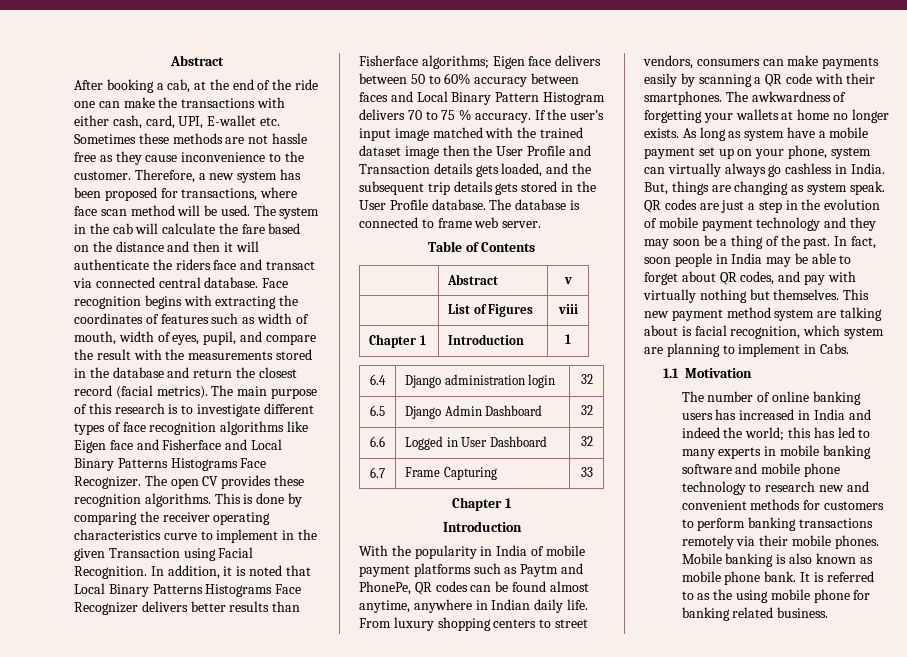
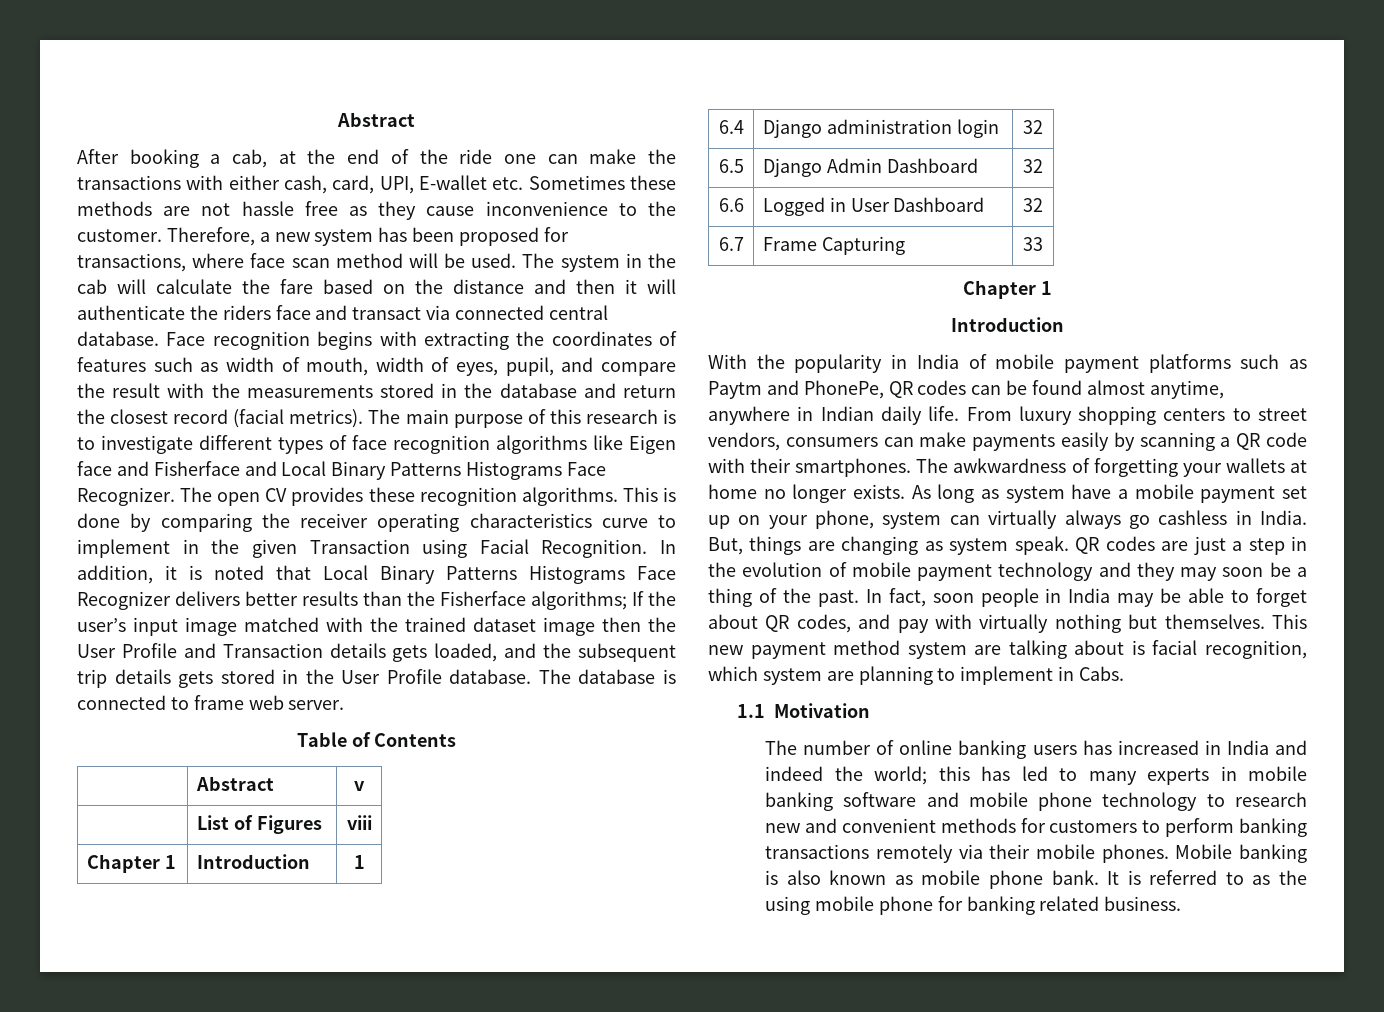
- In addition, it is noted that Local Binary Patterns Histograms Face Recognizer delivers better results than Fisherface algorithms; Eigen face delivers between 50 to 60% accuracy between faces and Local Binary Pattern Histogram delivers 70 to 75 % accuracy. If the user’s input image matched with the trained dataset image then the User Profile and Transaction details gets loaded, and the subsequent trip details gets stored in the User Profile database.
+ In addition, it is noted that Local Binary Patterns Histograms Face Recognizer delivers better results than the Fisherface algorithms; If the user’s input image matched with the trained dataset image then the User Profile and Transaction details gets loaded, and the subsequent trip details gets stored in the User Profile database.

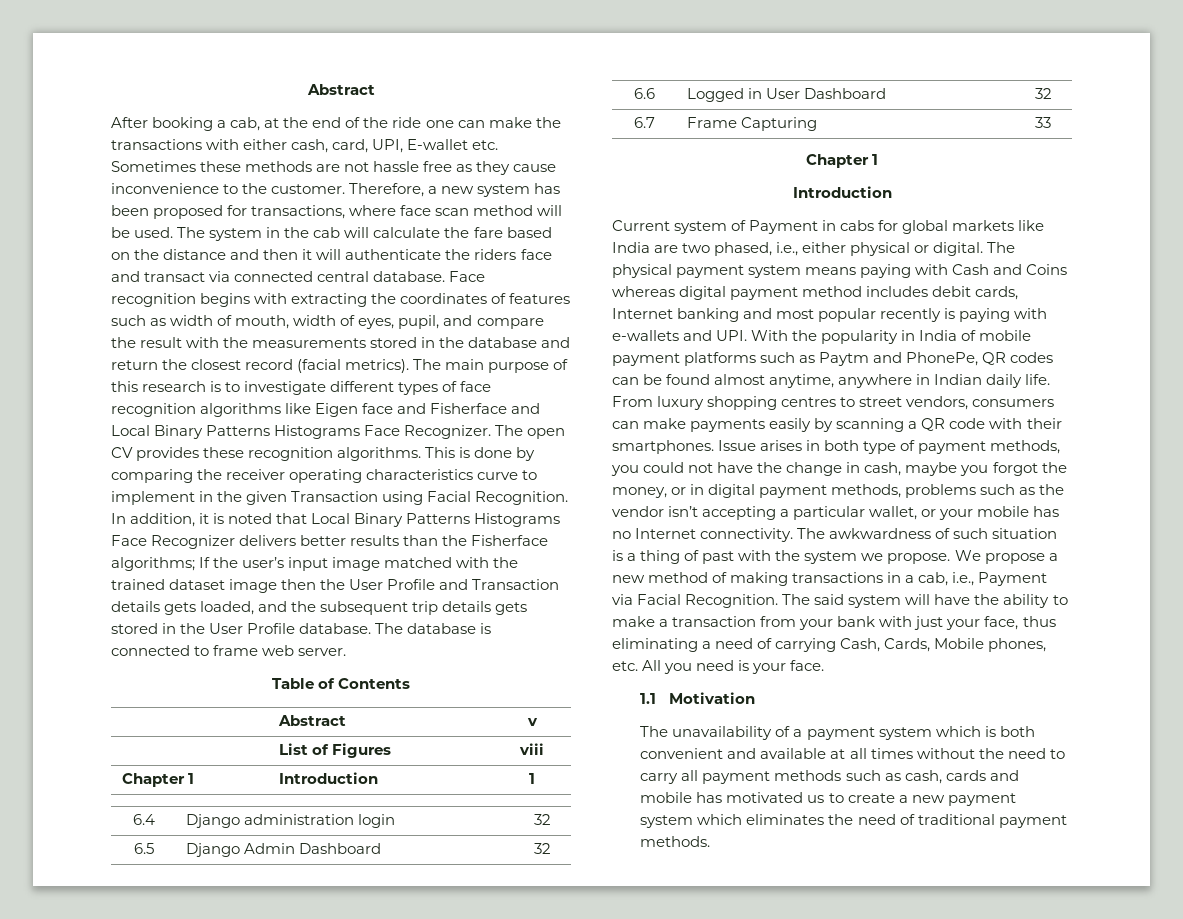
- With the popularity in India of mobile payment platforms such as Paytm and PhonePe, QR codes can be found almost anytime, anywhere in Indian daily life.
+ Current system of Payment in cabs for global markets like India are two phased, i.e., either physical or digital. The physical payment system means paying with Cash and Coins whereas digital payment method includes debit cards, Internet banking and most popular recently is paying with e-wallets and UPI. With the popularity in India of mobile payment platforms such as Paytm and PhonePe, QR codes can be found almost anytime, anywhere in Indian daily life.
- From luxury shopping centers to street vendors, consumers can make payments easily by scanning a QR code with their smartphones.
+ From luxury shopping centres to street vendors, consumers can make payments easily by scanning a QR code with their smartphones.
- The awkwardness of forgetting your wallets at home no longer exists. As long as system have a mobile payment set up on your phone, system can virtually always go cashless in India. But, things are changing as system speak. QR codes are just a step in the evolution of mobile payment technology and they may soon be a thing of the past. In fact, soon people in India may be able to forget about QR codes, and pay with virtually nothing but themselves. This new payment method system are talking about is facial recognition, which system are planning to implement in Cabs.
+ Issue arises in both type of payment methods, you could not have the change in cash, maybe you forgot the money, or in digital payment methods, problems such as the vendor isn’t accepting a particular wallet, or your mobile has no Internet connectivity. The awkwardness of such situation is a thing of past with the system we propose. We propose a new method of making transactions in a cab, i.e., Payment via Facial Recognition. The said system will have the ability to make a transaction from your bank with just your face, thus eliminating a need of carrying Cash, Cards, Mobile phones, etc. All you need is your face.
  1.1 Motivation
- The number of online banking users has increased in India and indeed the world; this has led to many experts in mobile banking software and mobile phone technology to research new and convenient methods for customers to perform banking transactions remotely via their mobile phones. Mobile banking is also known as mobile phone bank. It is referred to as the using mobile phone for banking related business.
+ The unavailability of a payment system which is both convenient and available at all times without the need to carry all payment methods such as cash, cards and mobile has motivated us to create a new payment system which eliminates the need of traditional payment methods.

